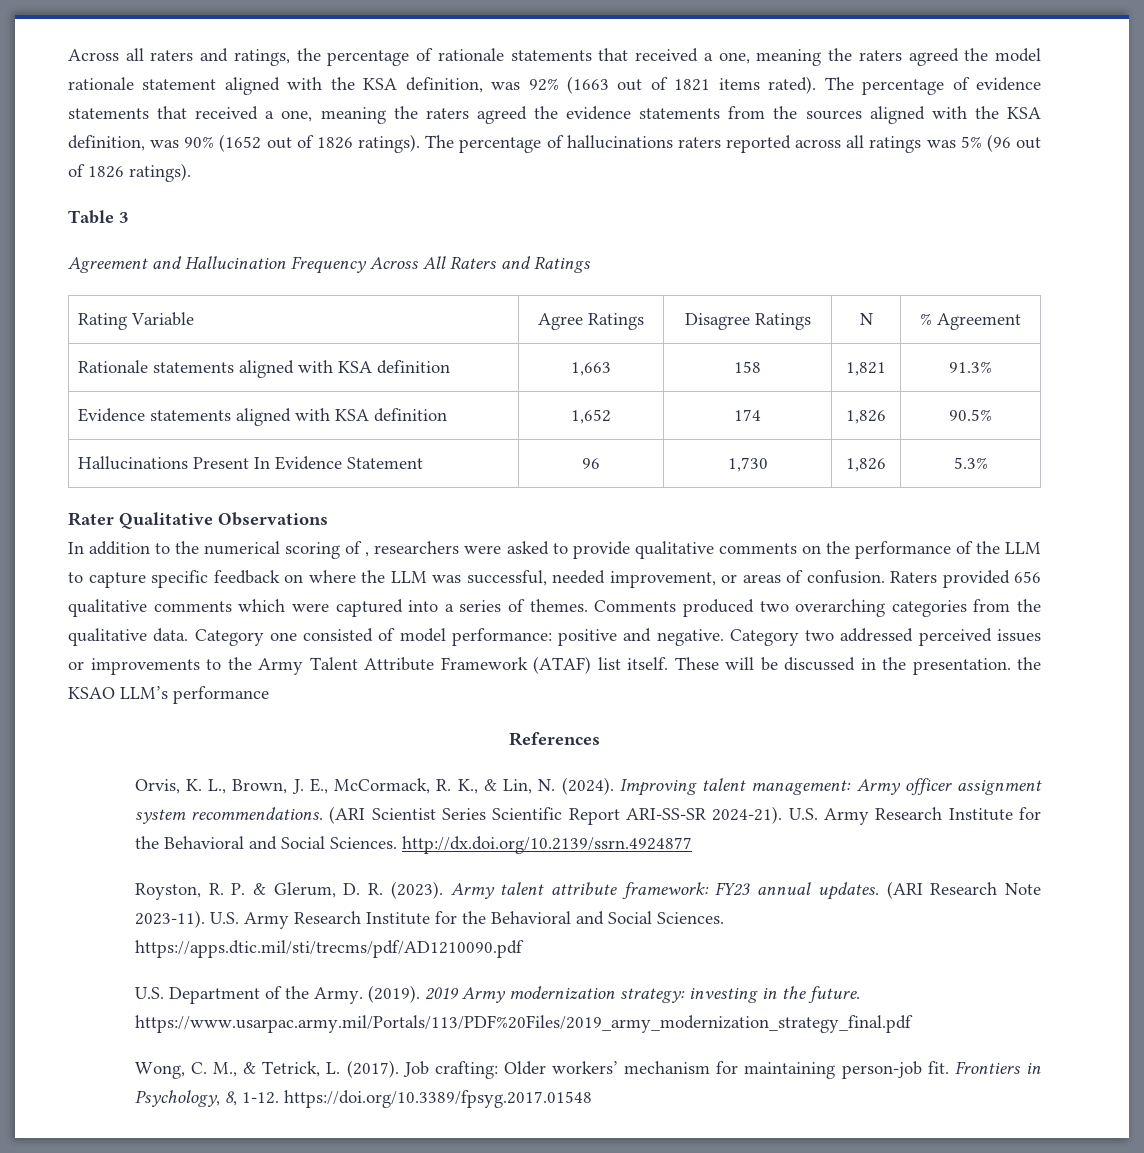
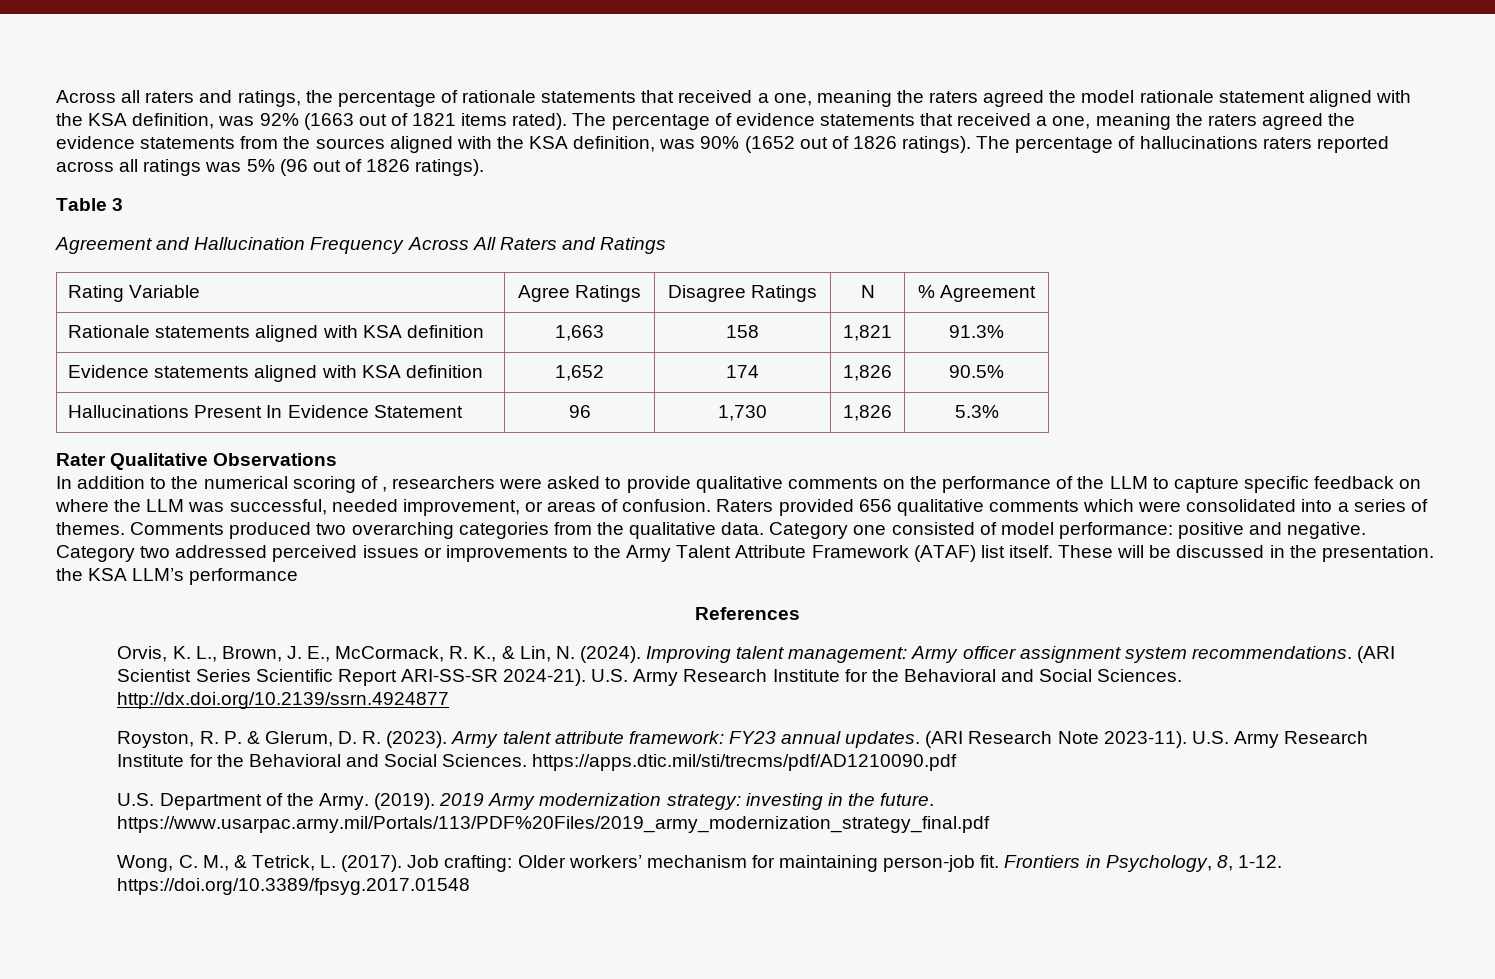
- Raters provided 656 qualitative comments which were captured into a series of themes.
+ Raters provided 656 qualitative comments which were consolidated into a series of themes.
- These will be discussed in the presentation. the KSAO LLM’s performance
+ These will be discussed in the presentation. the KSA LLM’s performance

